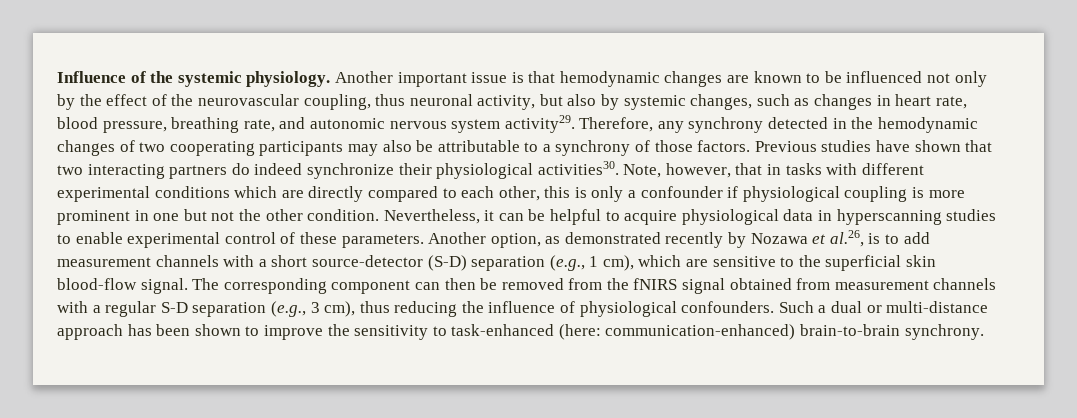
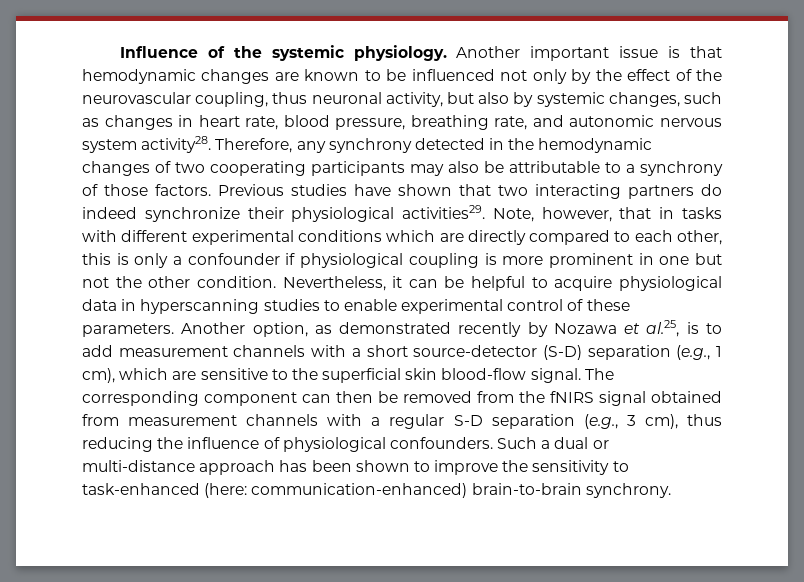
- Another important issue is that hemodynamic changes are known to be influenced not only by the effect of the neurovascular coupling, thus neuronal activity, but also by systemic changes, such as changes in heart rate, blood pressure, breathing rate, and autonomic nervous system activity29.
+ Another important issue is that hemodynamic changes are known to be influenced not only by the effect of the neurovascular coupling, thus neuronal activity, but also by systemic changes, such as changes in heart rate, blood pressure, breathing rate, and autonomic nervous system activity28.
- Previous studies have shown that two interacting partners do indeed synchronize their physiological activities30.
+ Previous studies have shown that two interacting partners do indeed synchronize their physiological activities29.
- Another option, as demonstrated recently by Nozawa et al.26, is to add measurement channels with a short source-detector (S-D) separation (e.g., 1 cm), which are sensitive to the superficial skin blood-flow signal.
+ Another option, as demonstrated recently by Nozawa et al.25, is to add measurement channels with a short source-detector (S-D) separation (e.g., 1 cm), which are sensitive to the superficial skin blood-flow signal.

